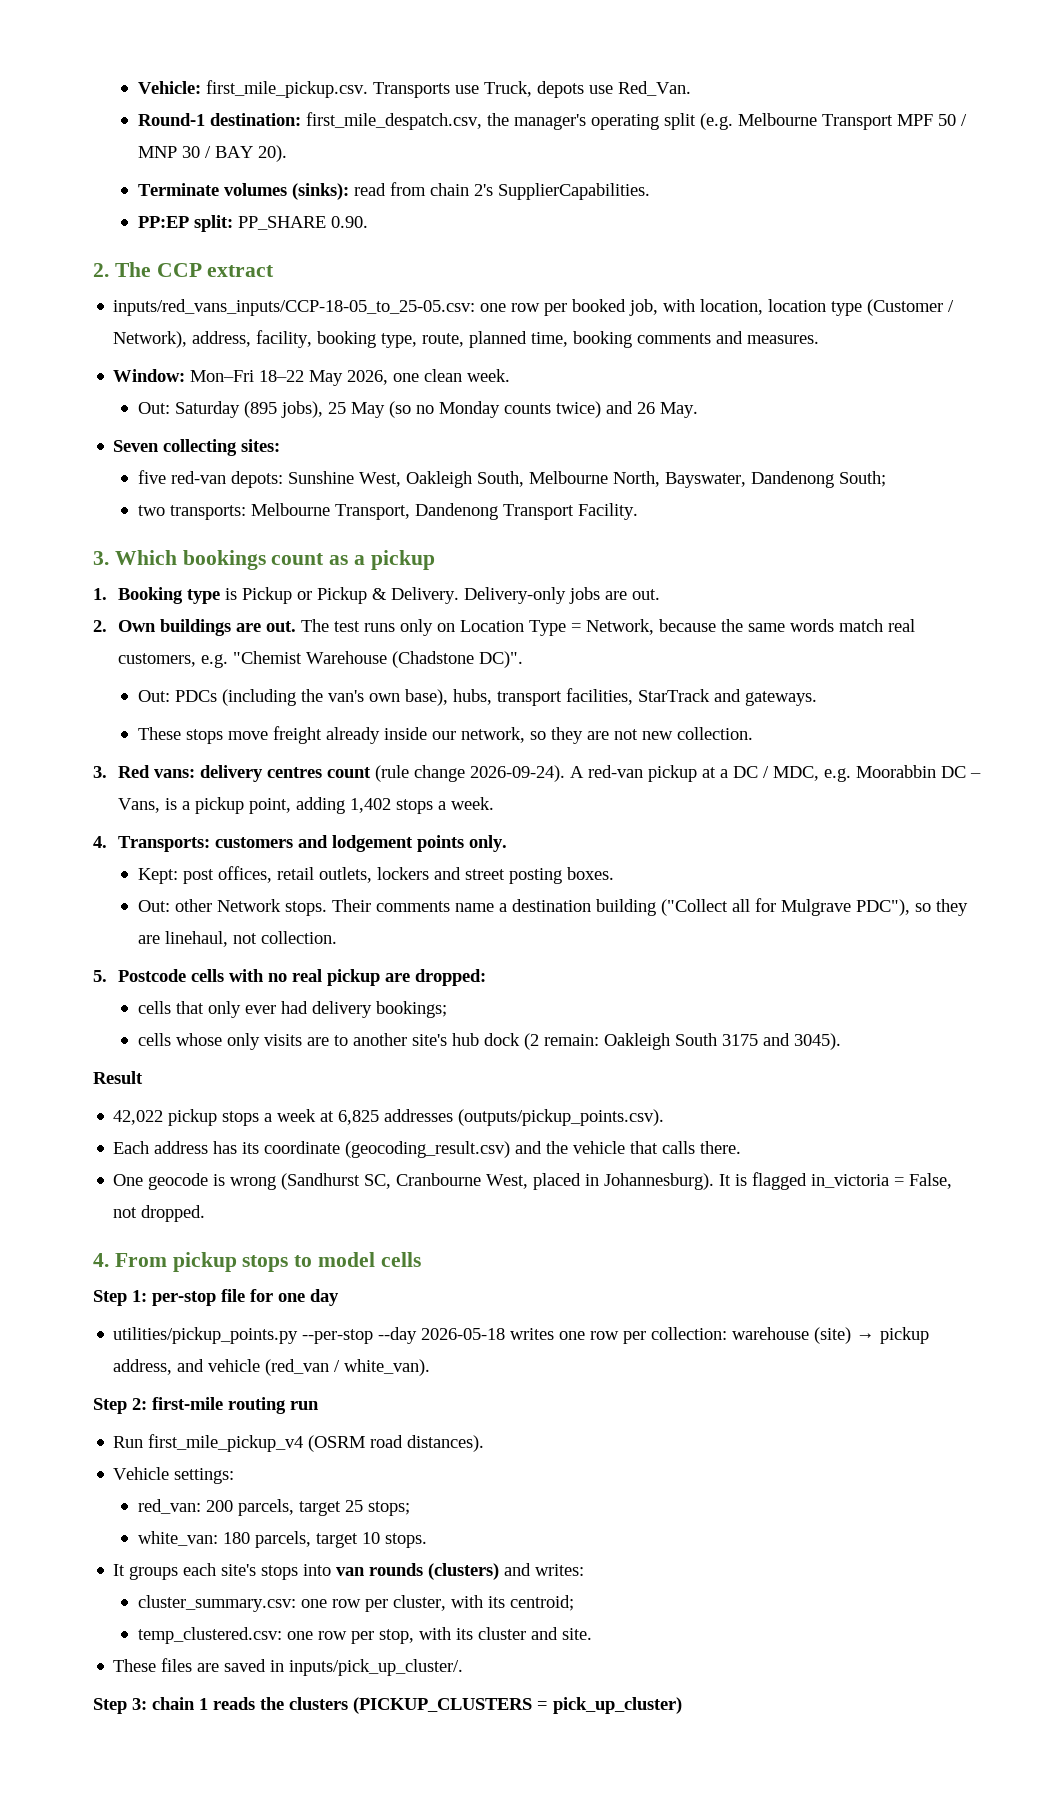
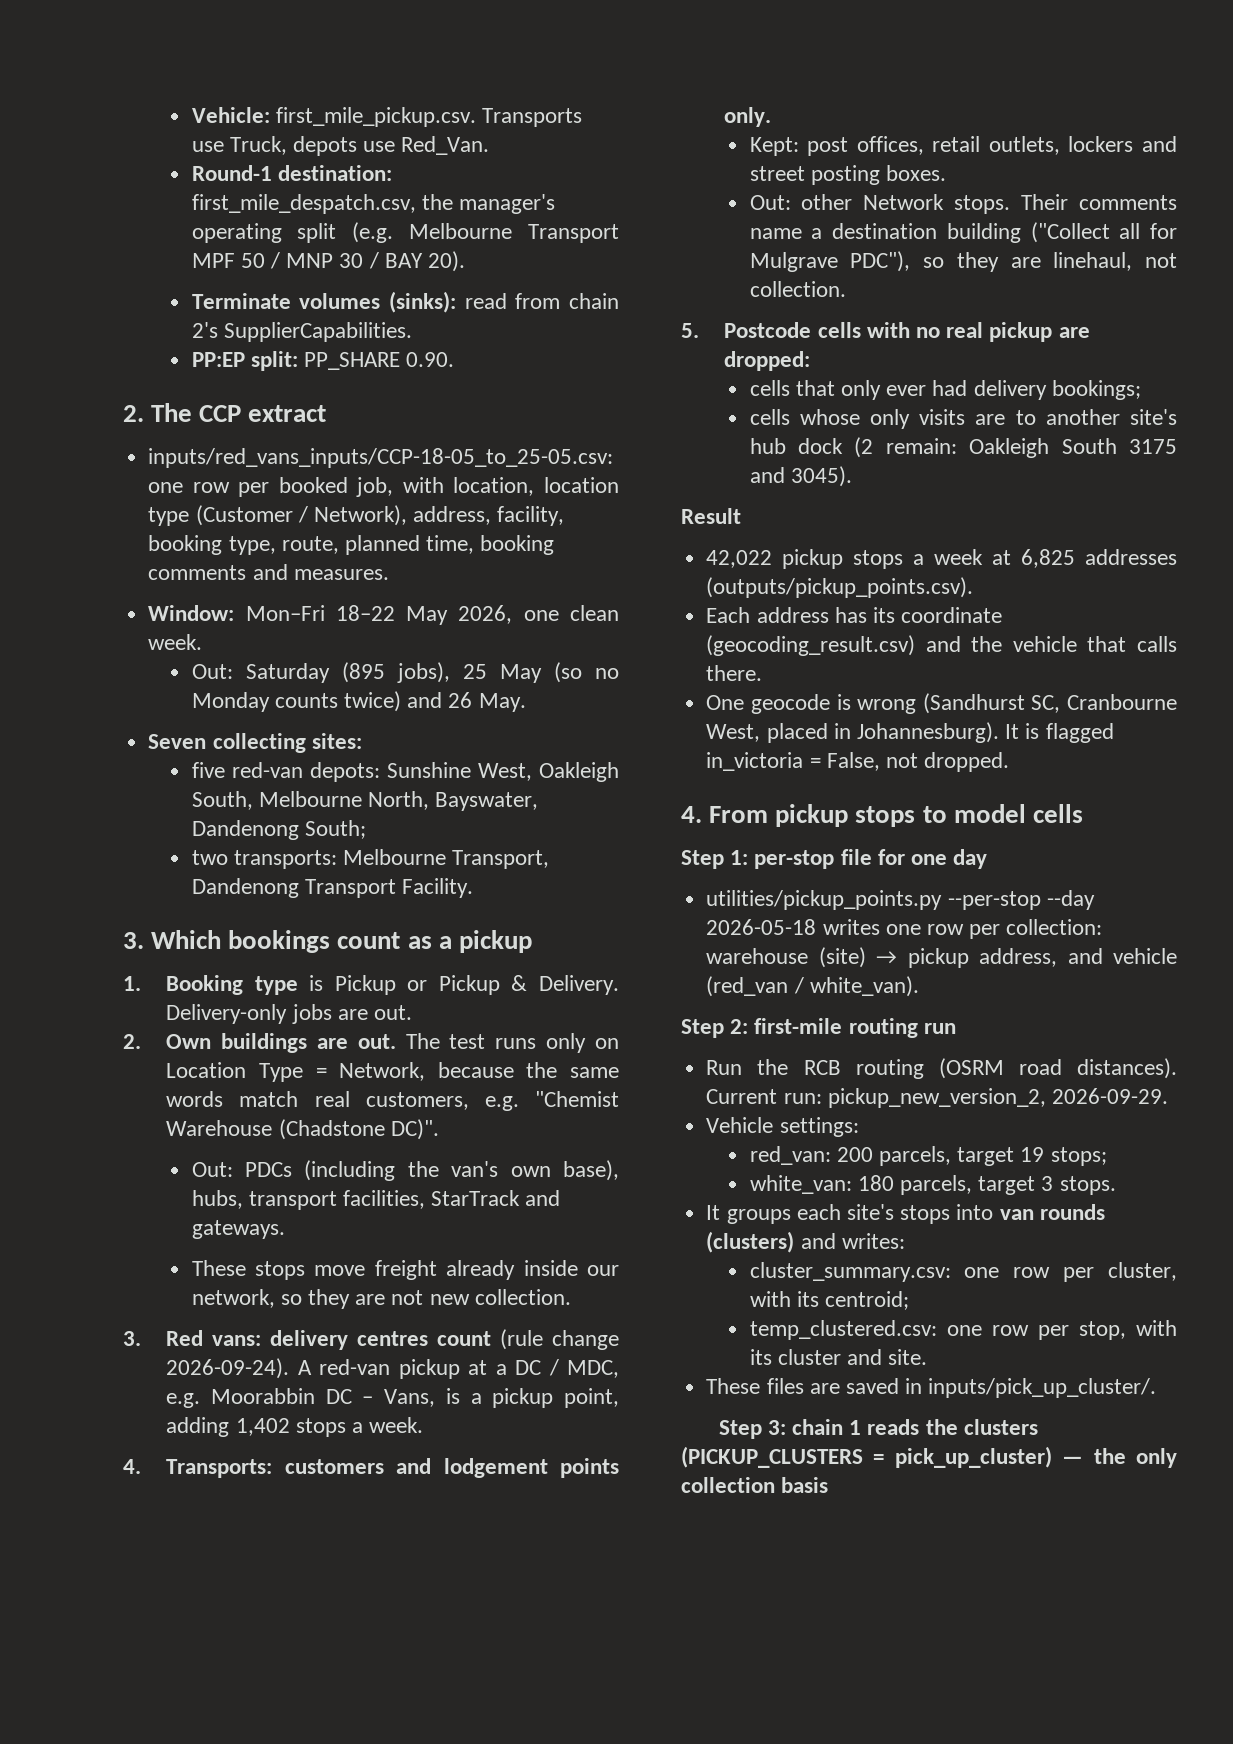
- Run first_mile_pickup_v4 (OSRM road distances).
+ Run the RCB routing (OSRM road distances). Current run: pickup_new_version_2, 2026-09-29.
- red_van: 200 parcels, target 25 stops;
+ red_van: 200 parcels, target 19 stops;
- white_van: 180 parcels, target 10 stops.
+ white_van: 180 parcels, target 3 stops.
- Step 3: chain 1 reads the clusters (PICKUP_CLUSTERS = pick_up_cluster)
+ Step 3: chain 1 reads the clusters (PICKUP_CLUSTERS = pick_up_cluster) — the only collection basis

